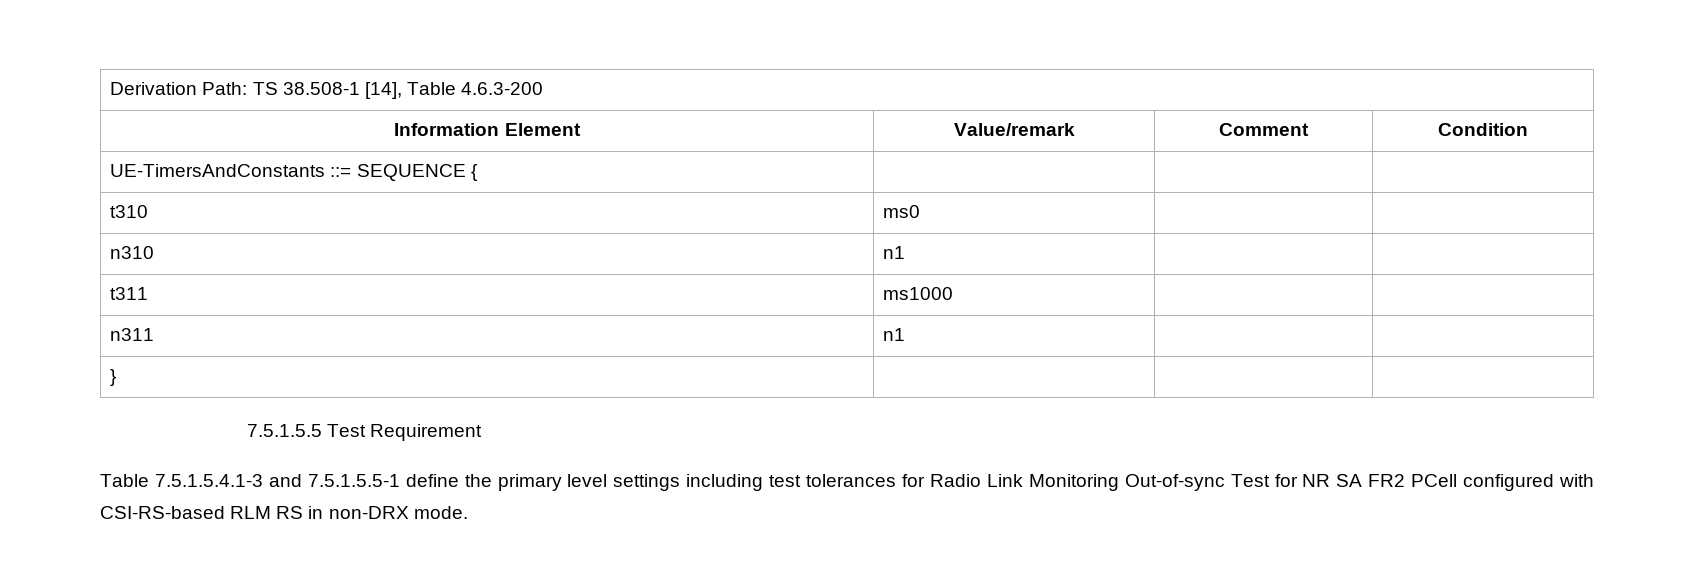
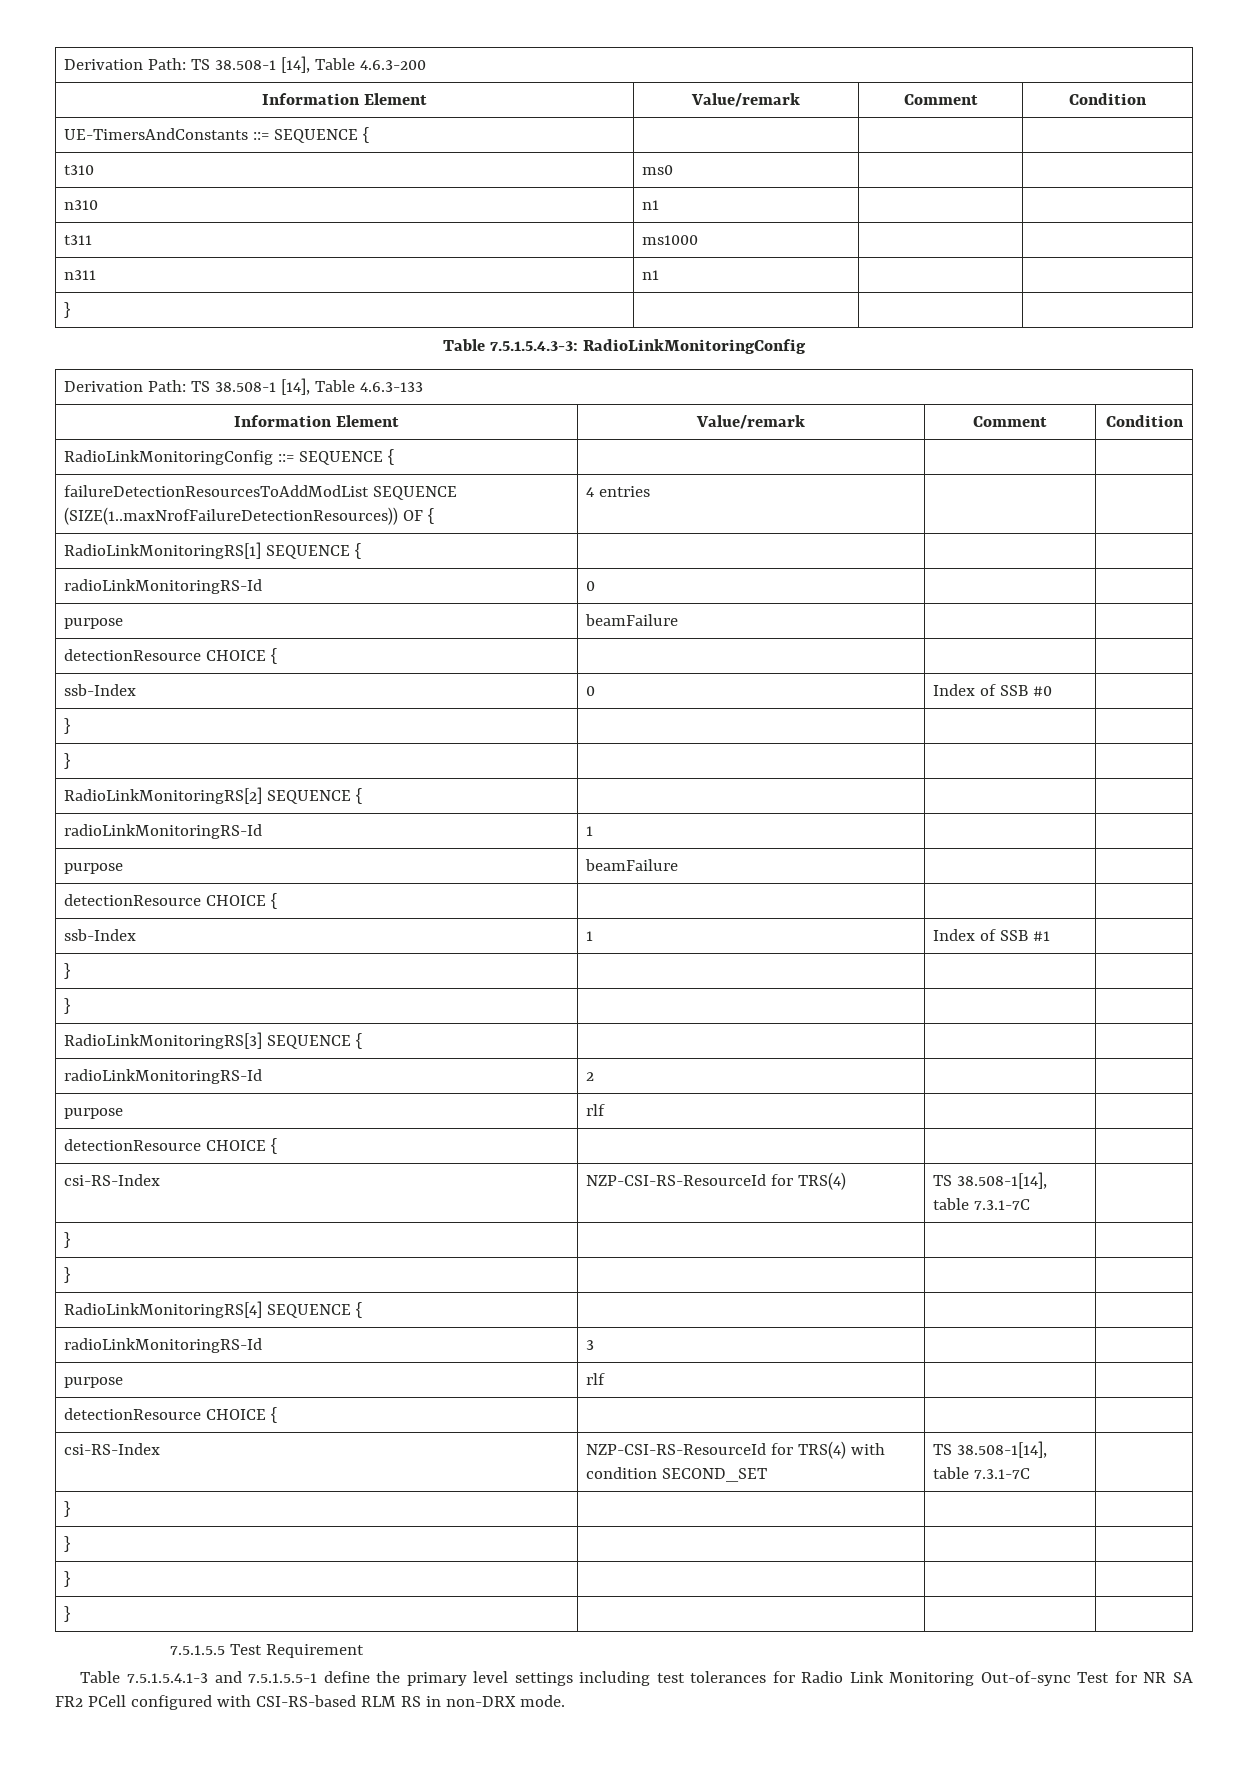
+ Table 7.5.1.5.4.3-3: RadioLinkMonitoringConfig
+ Derivation Path: TS 38.508-1 [14], Table 4.6.3-133
+ Information Element | Value/remark | Comment | Condition
+ RadioLinkMonitoringConfig ::= SEQUENCE { | | |
+ failureDetectionResourcesToAddModList SEQUENCE (SIZE(1..maxNrofFailureDetectionResources)) OF { | 4 entries | |
+ RadioLinkMonitoringRS[1] SEQUENCE { | | |
+ radioLinkMonitoringRS-Id | 0 | |
+ purpose | beamFailure | |
+ detectionResource CHOICE { | | |
+ ssb-Index | 0 | Index of SSB #0 |
+ } | | |
+ } | | |
+ RadioLinkMonitoringRS[2] SEQUENCE { | | |
+ radioLinkMonitoringRS-Id | 1 | |
+ purpose | beamFailure | |
+ detectionResource CHOICE { | | |
+ ssb-Index | 1 | Index of SSB #1 |
+ } | | |
+ } | | |
+ RadioLinkMonitoringRS[3] SEQUENCE { | | |
+ radioLinkMonitoringRS-Id | 2 | |
+ purpose | rlf | |
+ detectionResource CHOICE { | | |
+ csi-RS-Index | NZP-CSI-RS-ResourceId for TRS(4) | TS 38.508-1[14], table 7.3.1-7C |
+ } | | |
+ } | | |
+ RadioLinkMonitoringRS[4] SEQUENCE { | | |
+ radioLinkMonitoringRS-Id | 3 | |
+ purpose | rlf | |
+ detectionResource CHOICE { | | |
+ csi-RS-Index | NZP-CSI-RS-ResourceId for TRS(4) with condition SECOND_SET | TS 38.508-1[14], table 7.3.1-7C |
+ } | | |
+ } | | |
+ } | | |
+ } | | |

